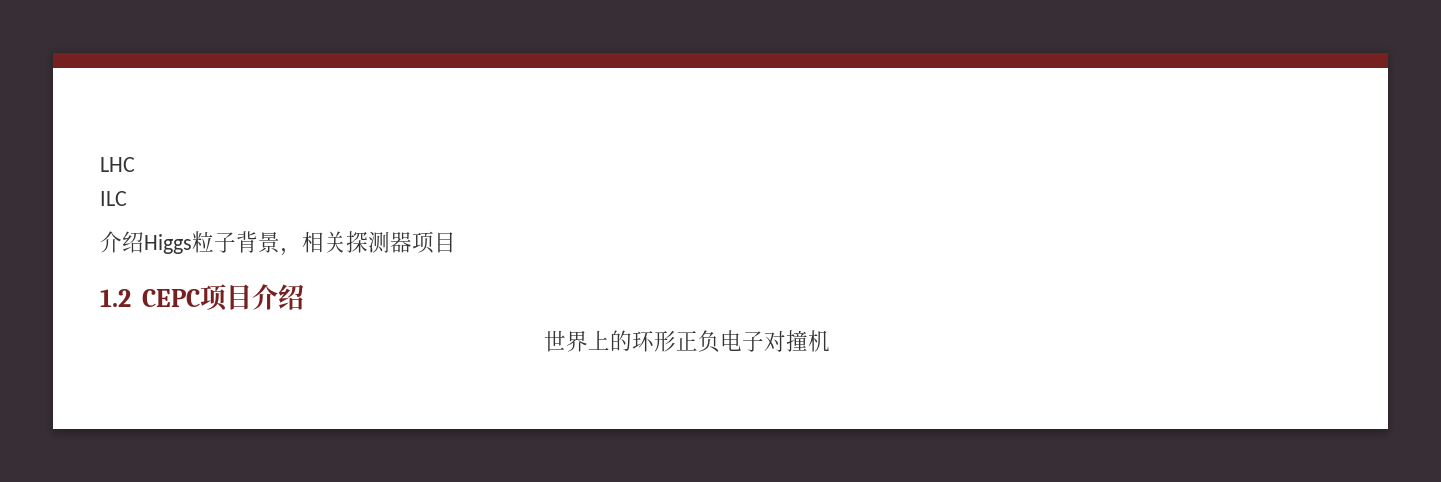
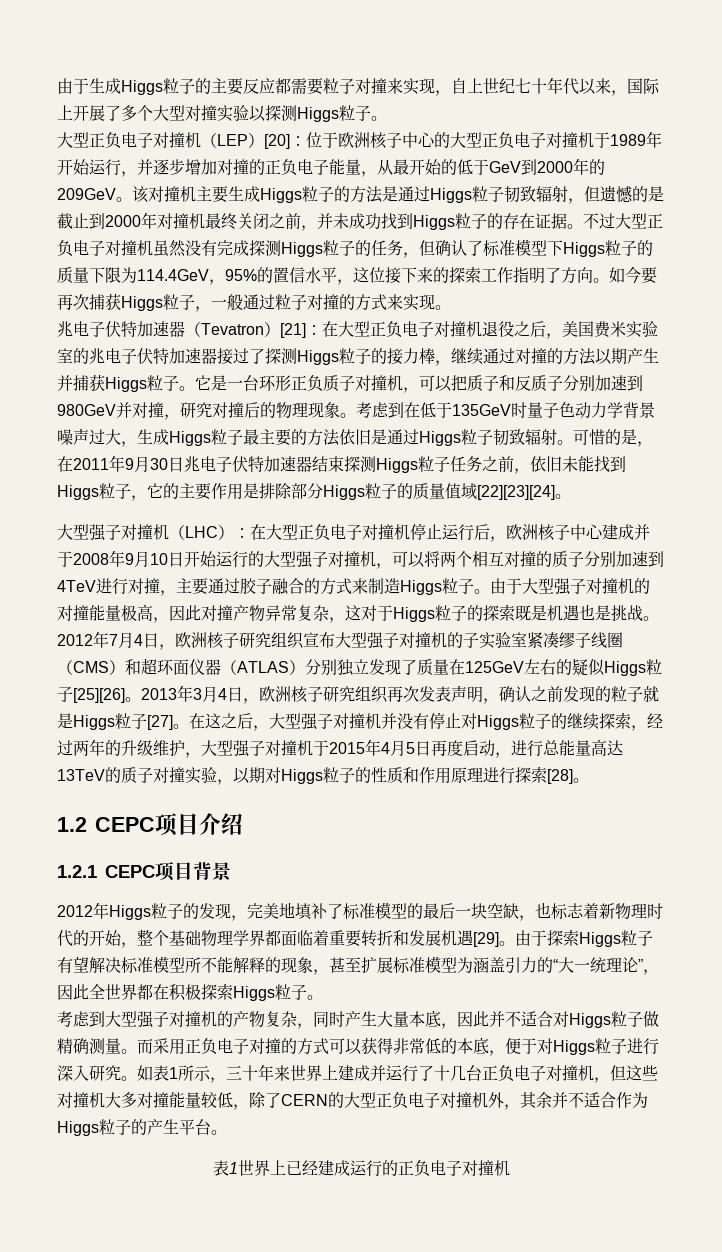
- LHC
- ILC
- 介绍Higgs粒子背景，相关探测器项目
+ 由于生成Higgs粒子的主要反应都需要粒子对撞来实现，自上世纪七十年代以来，国际上开展了多个大型对撞实验以探测Higgs粒子。
+ 大型正负电子对撞机（LEP）[20]：位于欧洲核子中心的大型正负电子对撞机于1989年开始运行，并逐步增加对撞的正负电子能量，从最开始的低于GeV到2000年的209GeV。该对撞机主要生成Higgs粒子的方法是通过Higgs粒子韧致辐射，但遗憾的是截止到2000年对撞机最终关闭之前，并未成功找到Higgs粒子的存在证据。不过大型正负电子对撞机虽然没有完成探测Higgs粒子的任务，但确认了标准模型下Higgs粒子的质量下限为114.4GeV，95%的置信水平，这位接下来的探索工作指明了方向。如今要再次捕获Higgs粒子，一般通过粒子对撞的方式来实现。
+ 兆电子伏特加速器（Tevatron）[21]：在大型正负电子对撞机退役之后，美国费米实验室的兆电子伏特加速器接过了探测Higgs粒子的接力棒，继续通过对撞的方法以期产生并捕获Higgs粒子。它是一台环形正负质子对撞机，可以把质子和反质子分别加速到980GeV并对撞，研究对撞后的物理现象。考虑到在低于135GeV时量子色动力学背景噪声过大，生成Higgs粒子最主要的方法依旧是通过Higgs粒子韧致辐射。可惜的是，在2011年9月30日兆电子伏特加速器结束探测Higgs粒子任务之前，依旧未能找到Higgs粒子，它的主要作用是排除部分Higgs粒子的质量值域[22][23][24]。
+ 大型强子对撞机（LHC）：在大型正负电子对撞机停止运行后，欧洲核子中心建成并于2008年9月10日开始运行的大型强子对撞机，可以将两个相互对撞的质子分别加速到4TeV进行对撞，主要通过胶子融合的方式来制造Higgs粒子。由于大型强子对撞机的对撞能量极高，因此对撞产物异常复杂，这对于Higgs粒子的探索既是机遇也是挑战。2012年7月4日，欧洲核子研究组织宣布大型强子对撞机的子实验室紧凑缪子线圈（CMS）和超环面仪器（ATLAS）分别独立发现了质量在125GeV左右的疑似Higgs粒子[25][26]。2013年3月4日，欧洲核子研究组织再次发表声明，确认之前发现的粒子就是Higgs粒子[27]。在这之后，大型强子对撞机并没有停止对Higgs粒子的继续探索，经过两年的升级维护，大型强子对撞机于2015年4月5日再度启动，进行总能量高达13TeV的质子对撞实验，以期对Higgs粒子的性质和作用原理进行探索[28]。
  1.2 CEPC项目介绍
- 世界上的环形正负电子对撞机
+ 1.2.1 CEPC项目背景
+ 2012年Higgs粒子的发现，完美地填补了标准模型的最后一块空缺，也标志着新物理时代的开始，整个基础物理学界都面临着重要转折和发展机遇[29]。由于探索Higgs粒子有望解决标准模型所不能解释的现象，甚至扩展标准模型为涵盖引力的“大一统理论”，因此全世界都在积极探索Higgs粒子。
+ 考虑到大型强子对撞机的产物复杂，同时产生大量本底，因此并不适合对Higgs粒子做精确测量。而采用正负电子对撞的方式可以获得非常低的本底，便于对Higgs粒子进行深入研究。如表1所示，三十年来世界上建成并运行了十几台正负电子对撞机，但这些对撞机大多对撞能量较低，除了CERN的大型正负电子对撞机外，其余并不适合作为Higgs粒子的产生平台。
+ 表1世界上已经建成运行的正负电子对撞机

